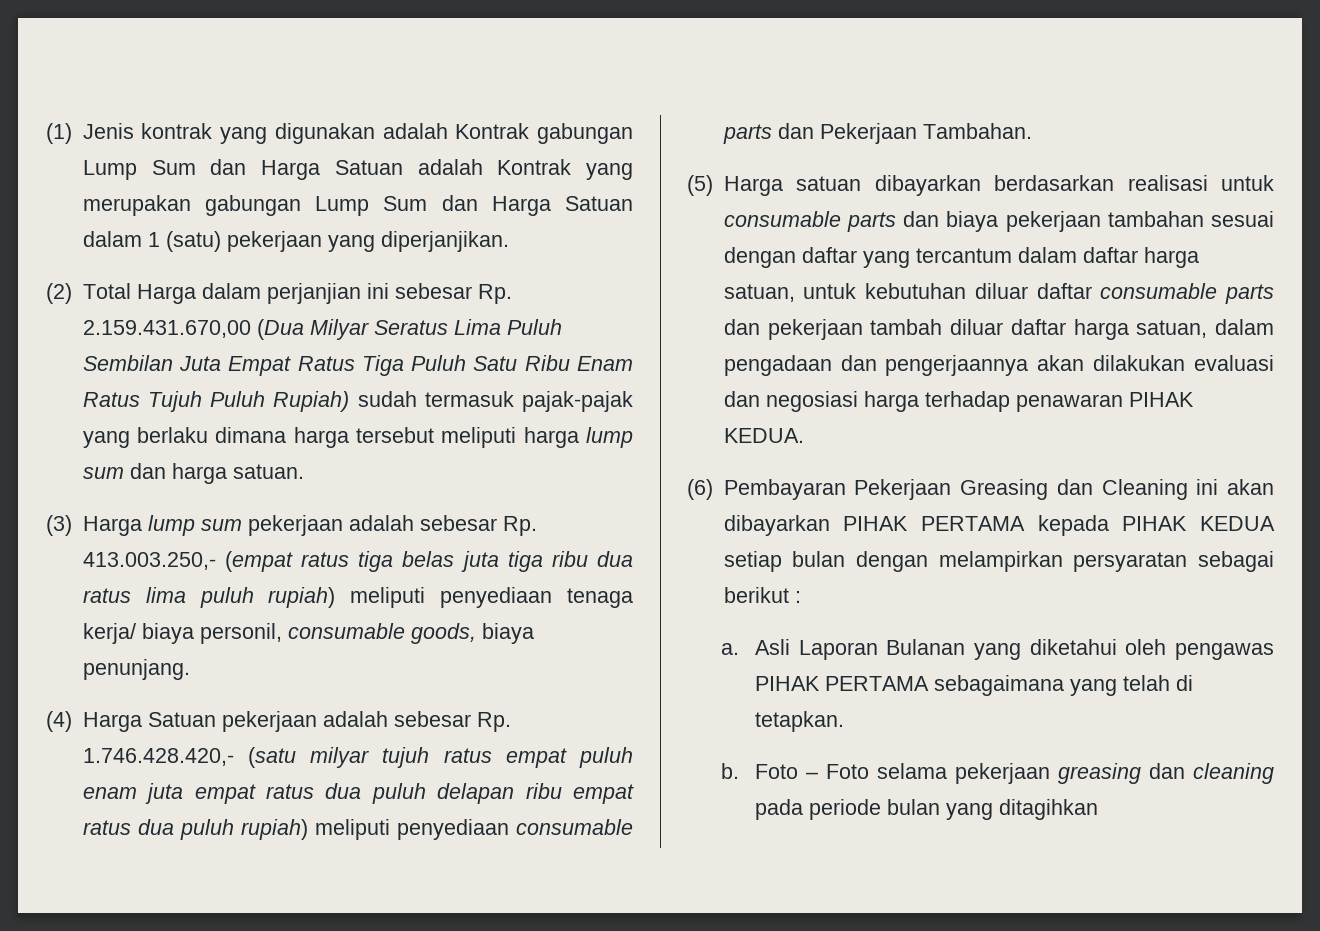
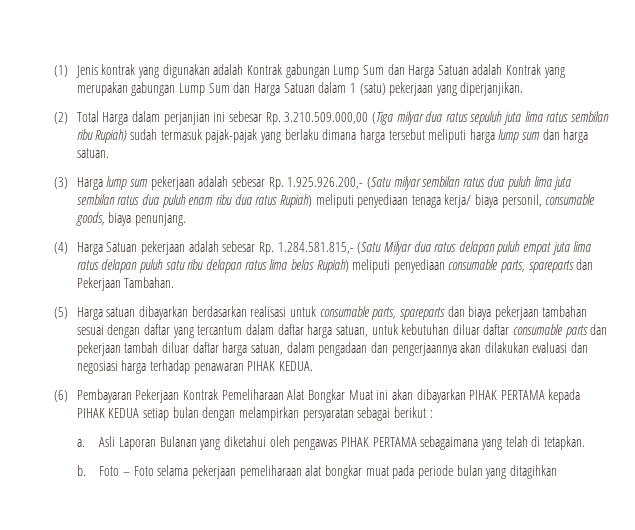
- (2) Total Harga dalam perjanjian ini sebesar Rp. 2.159.431.670,00 (Dua Milyar Seratus Lima Puluh Sembilan Juta Empat Ratus Tiga Puluh Satu Ribu Enam Ratus Tujuh Puluh Rupiah) sudah termasuk pajak-pajak yang berlaku dimana harga tersebut meliputi harga lump sum dan harga satuan.
+ (2) Total Harga dalam perjanjian ini sebesar Rp. 3.210.509.000,00 (Tiga milyar dua ratus sepuluh juta lima ratus sembilan ribu Rupiah) sudah termasuk pajak-pajak yang berlaku dimana harga tersebut meliputi harga lump sum dan harga satuan.
- (3) Harga lump sum pekerjaan adalah sebesar Rp. 413.003.250,- (empat ratus tiga belas juta tiga ribu dua ratus lima puluh rupiah) meliputi penyediaan tenaga kerja/ biaya personil, consumable goods, biaya penunjang.
+ (3) Harga lump sum pekerjaan adalah sebesar Rp. 1.925.926.200,- (Satu milyar sembilan ratus dua puluh lima juta sembilan ratus dua puluh enam ribu dua ratus Rupiah) meliputi penyediaan tenaga kerja/ biaya personil, consumable goods, biaya penunjang.
- (4) Harga Satuan pekerjaan adalah sebesar Rp. 1.746.428.420,- (satu milyar tujuh ratus empat puluh enam juta empat ratus dua puluh delapan ribu empat ratus dua puluh rupiah) meliputi penyediaan consumable parts dan Pekerjaan Tambahan.
+ (4) Harga Satuan pekerjaan adalah sebesar Rp. 1.284.581.815,- (Satu Milyar dua ratus delapan puluh empat juta lima ratus delapan puluh satu ribu delapan ratus lima belas Rupiah) meliputi penyediaan consumable parts, spareparts dan Pekerjaan Tambahan.
- (5) Harga satuan dibayarkan berdasarkan realisasi untuk consumable parts dan biaya pekerjaan tambahan sesuai dengan daftar yang tercantum dalam daftar harga satuan, untuk kebutuhan diluar daftar consumable parts dan pekerjaan tambah diluar daftar harga satuan, dalam pengadaan dan pengerjaannya akan dilakukan evaluasi dan negosiasi harga terhadap penawaran PIHAK KEDUA.
+ (5) Harga satuan dibayarkan berdasarkan realisasi untuk consumable parts, spareparts dan biaya pekerjaan tambahan sesuai dengan daftar yang tercantum dalam daftar harga satuan, untuk kebutuhan diluar daftar consumable parts dan pekerjaan tambah diluar daftar harga satuan, dalam pengadaan dan pengerjaannya akan dilakukan evaluasi dan negosiasi harga terhadap penawaran PIHAK KEDUA.
- (6) Pembayaran Pekerjaan Greasing dan Cleaning ini akan dibayarkan PIHAK PERTAMA kepada PIHAK KEDUA setiap bulan dengan melampirkan persyaratan sebagai berikut :
+ (6) Pembayaran Pekerjaan Kontrak Pemeliharaan Alat Bongkar Muat ini akan dibayarkan PIHAK PERTAMA kepada PIHAK KEDUA setiap bulan dengan melampirkan persyaratan sebagai berikut :
- Foto – Foto selama pekerjaan greasing dan cleaning pada periode bulan yang ditagihkan
+ Foto – Foto selama pekerjaan pemeliharaan alat bongkar muat pada periode bulan yang ditagihkan

